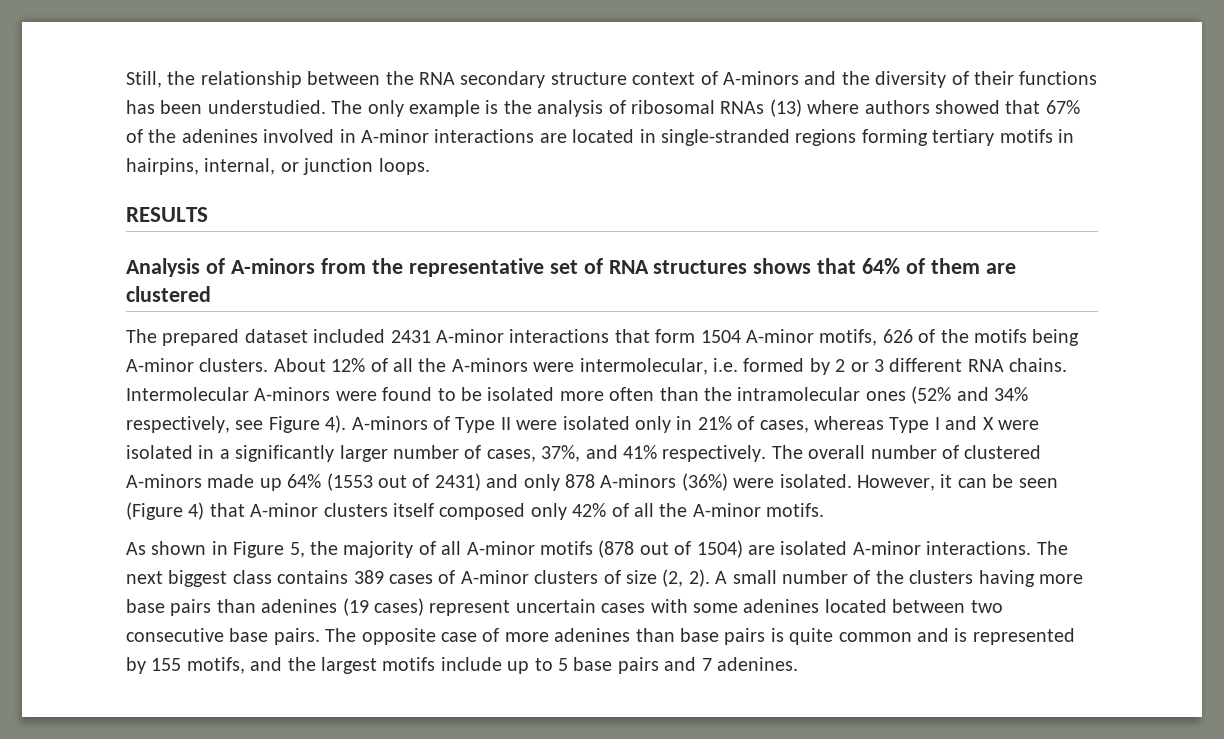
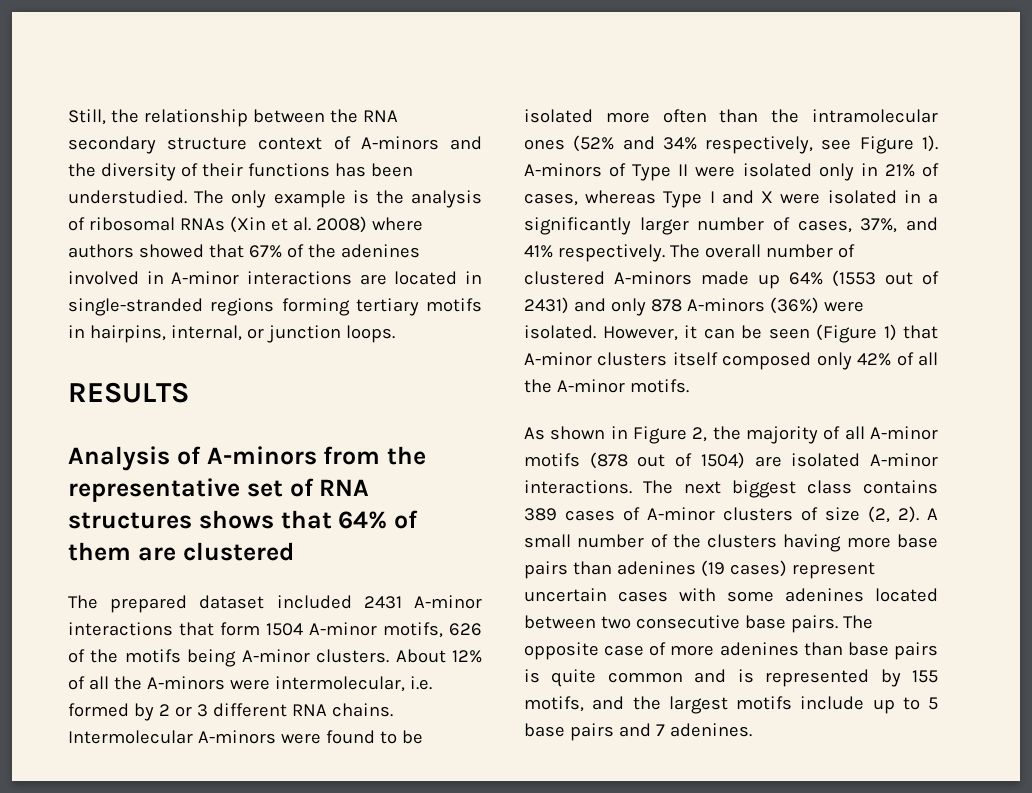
- The only example is the analysis of ribosomal RNAs (13) where authors showed that 67% of the adenines involved in A-minor interactions are located in single-stranded regions forming tertiary motifs in hairpins, internal, or junction loops.
+ The only example is the analysis of ribosomal RNAs (Xin et al. 2008) where authors showed that 67% of the adenines involved in A-minor interactions are located in single-stranded regions forming tertiary motifs in hairpins, internal, or junction loops.
- Intermolecular A-minors were found to be isolated more often than the intramolecular ones (52% and 34% respectively, see Figure 4).
+ Intermolecular A-minors were found to be isolated more often than the intramolecular ones (52% and 34% respectively, see Figure 1).
- However, it can be seen (Figure 4) that A-minor clusters itself composed only 42% of all the A-minor motifs.
+ However, it can be seen (Figure 1) that A-minor clusters itself composed only 42% of all the A-minor motifs.
- As shown in Figure 5, the majority of all A-minor motifs (878 out of 1504) are isolated A-minor interactions.
+ As shown in Figure 2, the majority of all A-minor motifs (878 out of 1504) are isolated A-minor interactions.

